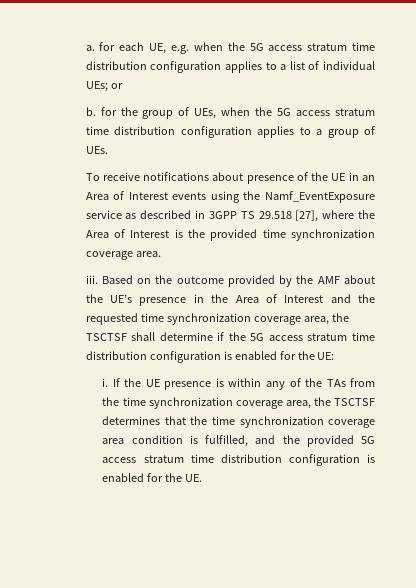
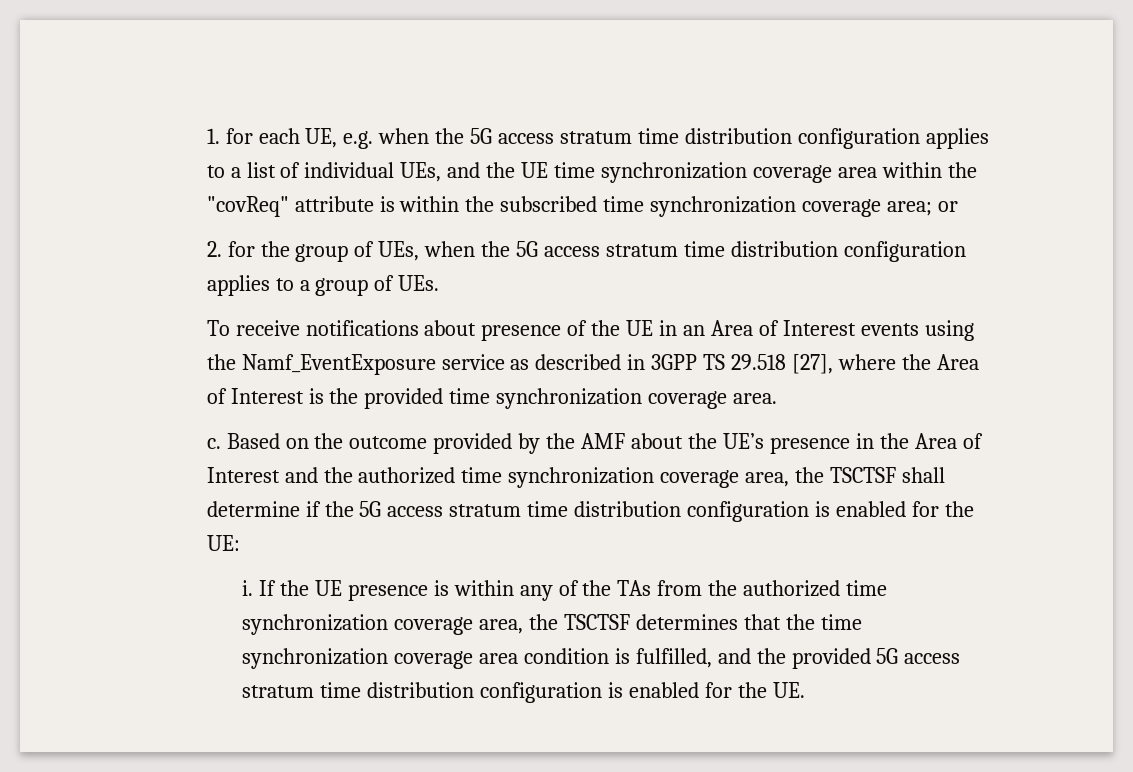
- a. for each UE, e.g. when the 5G access stratum time distribution configuration applies to a list of individual UEs; or
+ 1. for each UE, e.g. when the 5G access stratum time distribution configuration applies to a list of individual UEs, and the UE time synchronization coverage area within the "covReq" attribute is within the subscribed time synchronization coverage area; or
- b. for the group of UEs, when the 5G access stratum time distribution configuration applies to a group of UEs.
+ 2. for the group of UEs, when the 5G access stratum time distribution configuration applies to a group of UEs.
- iii.
+ c.
- Based on the outcome provided by the AMF about the UE’s presence in the Area of Interest and the requested time synchronization coverage area, the TSCTSF shall determine if the 5G access stratum time distribution configuration is enabled for the UE:
+ Based on the outcome provided by the AMF about the UE’s presence in the Area of Interest and the authorized time synchronization coverage area, the TSCTSF shall determine if the 5G access stratum time distribution configuration is enabled for the UE:
- If the UE presence is within any of the TAs from the time synchronization coverage area, the TSCTSF determines that the time synchronization coverage area condition is fulfilled, and the provided 5G access stratum time distribution configuration is enabled for the UE.
+ If the UE presence is within any of the TAs from the authorized time synchronization coverage area, the TSCTSF determines that the time synchronization coverage area condition is fulfilled, and the provided 5G access stratum time distribution configuration is enabled for the UE.

